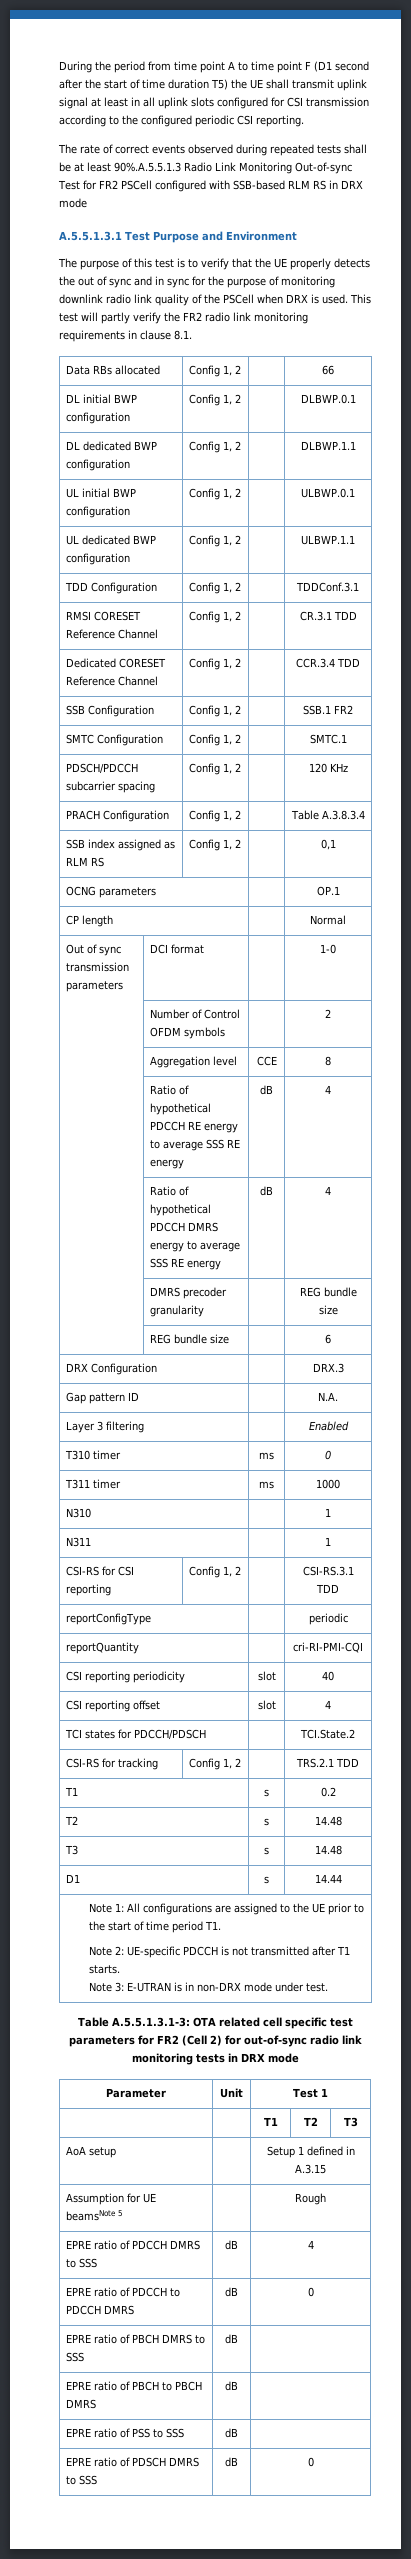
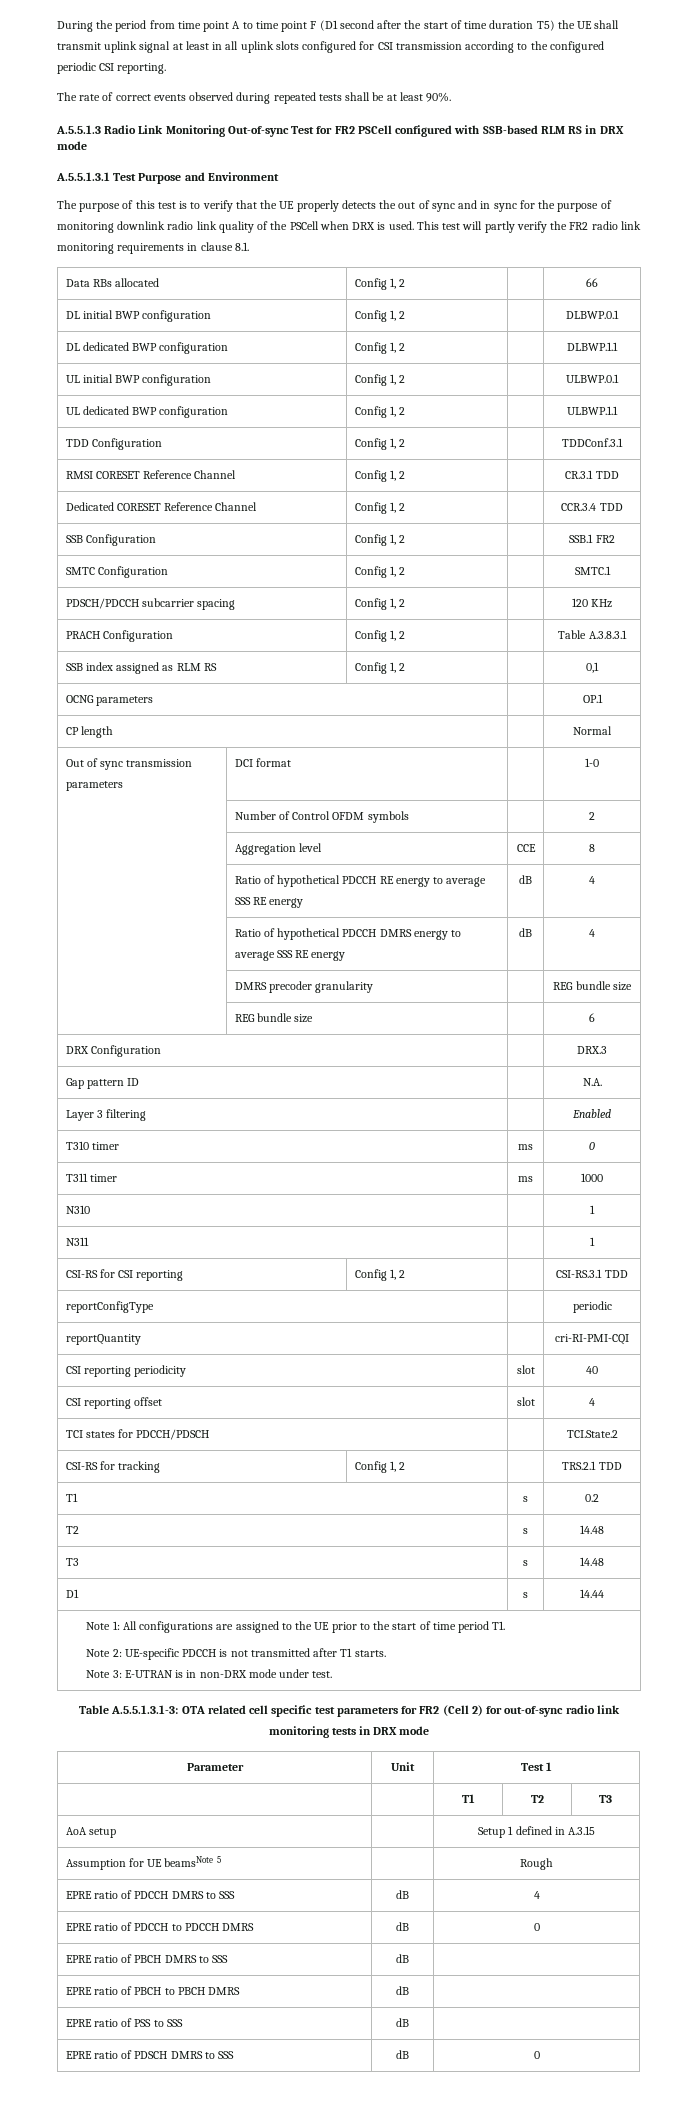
- The rate of correct events observed during repeated tests shall be at least 90%.A.5.5.1.3 Radio Link Monitoring Out-of-sync Test for FR2 PSCell configured with SSB-based RLM RS in DRX mode
+ The rate of correct events observed during repeated tests shall be at least 90%.
+ A.5.5.1.3 Radio Link Monitoring Out-of-sync Test for FR2 PSCell configured with SSB-based RLM RS in DRX mode
- PRACH Configuration | Config 1, 2 | | Table A.3.8.3.4
+ PRACH Configuration | Config 1, 2 | | Table A.3.8.3.1

